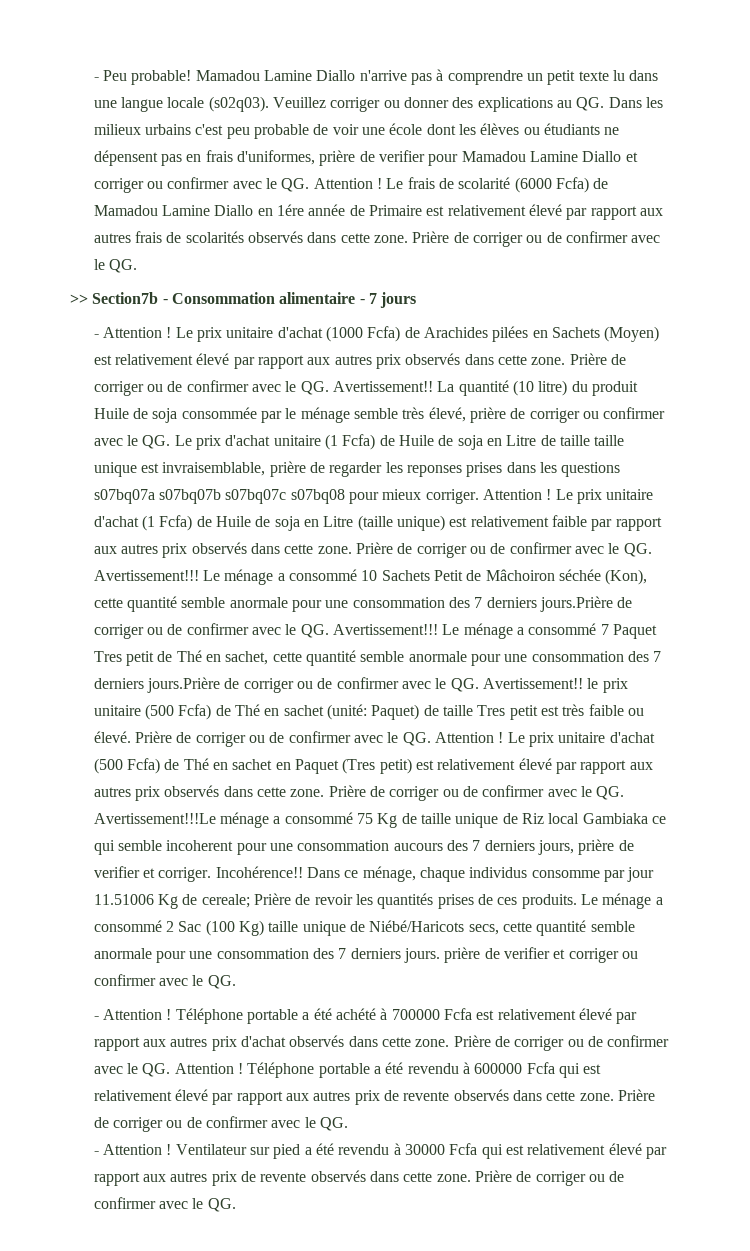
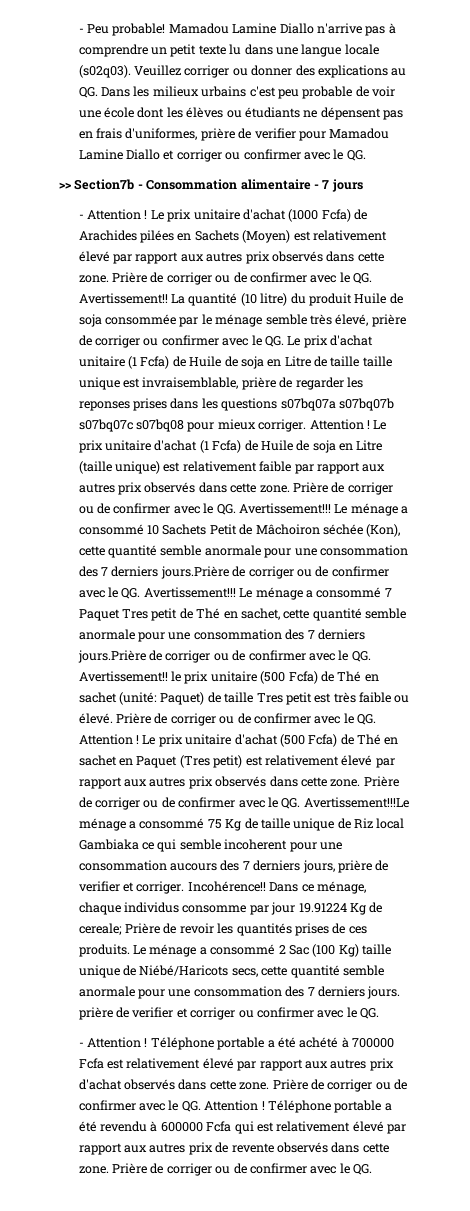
- Veuillez corriger ou donner des explications au QG. Dans les milieux urbains c'est peu probable de voir une école dont les élèves ou étudiants ne dépensent pas en frais d'uniformes, prière de verifier pour Mamadou Lamine Diallo et corriger ou confirmer avec le QG. Attention ! Le frais de scolarité (6000 Fcfa) de Mamadou Lamine Diallo en 1ére année de Primaire est relativement élevé par rapport aux autres frais de scolarités observés dans cette zone. Prière de corriger ou de confirmer avec le QG.
+ Veuillez corriger ou donner des explications au QG. Dans les milieux urbains c'est peu probable de voir une école dont les élèves ou étudiants ne dépensent pas en frais d'uniformes, prière de verifier pour Mamadou Lamine Diallo et corriger ou confirmer avec le QG.
- Dans ce ménage, chaque individus consomme par jour 11.51006 Kg de cereale; Prière de revoir les quantités prises de ces produits.
+ Dans ce ménage, chaque individus consomme par jour 19.91224 Kg de cereale; Prière de revoir les quantités prises de ces produits.
- - Attention ! Ventilateur sur pied a été revendu à 30000 Fcfa qui est relativement élevé par rapport aux autres prix de revente observés dans cette zone. Prière de corriger ou de confirmer avec le QG.

